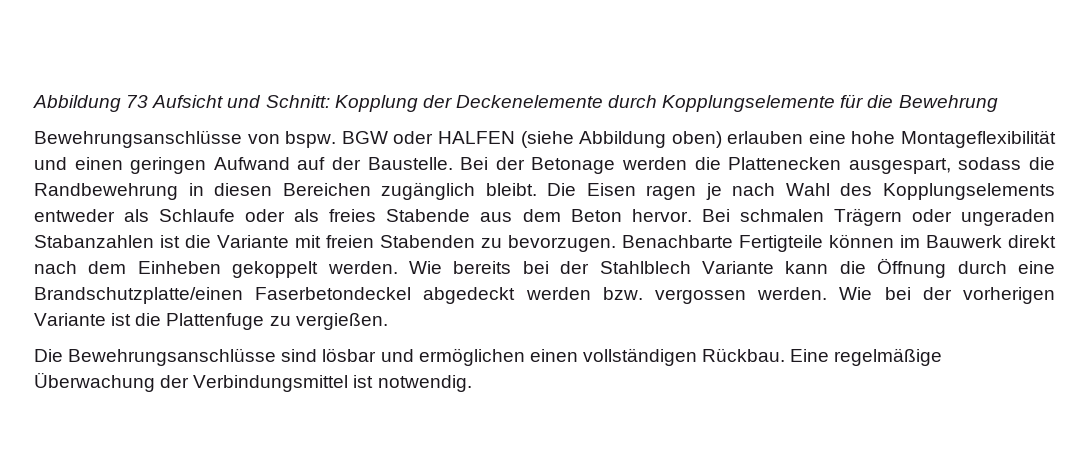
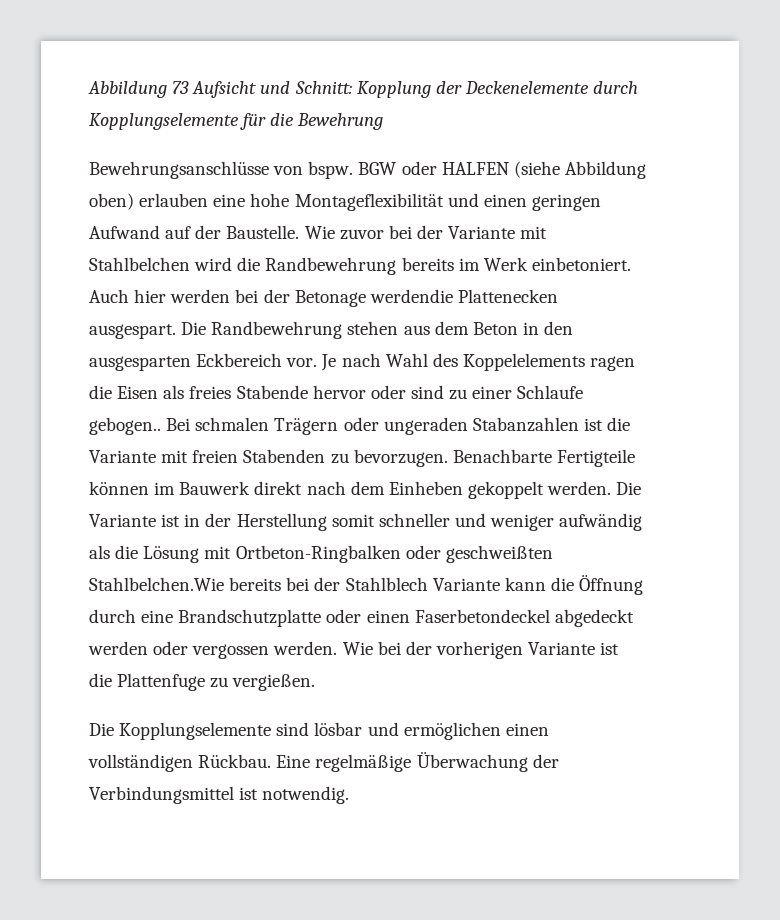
- Bei der Betonage werden die Plattenecken ausgespart, sodass die Randbewehrung in diesen Bereichen zugänglich bleibt. Die Eisen ragen je nach Wahl des Kopplungselements entweder als Schlaufe oder als freies Stabende aus dem Beton hervor.
+ Wie zuvor bei der Variante mit Stahlbelchen wird die Randbewehrung bereits im Werk einbetoniert. Auch hier werden bei der Betonage werdendie Plattenecken ausgespart. Die Randbewehrung stehen aus dem Beton in den ausgesparten Eckbereich vor. Je nach Wahl des Koppelelements ragen die Eisen als freies Stabende hervor oder sind zu einer Schlaufe gebogen..
- Wie bereits bei der Stahlblech Variante kann die Öffnung durch eine Brandschutzplatte/einen Faserbetondeckel abgedeckt werden bzw. vergossen werden.
+ Die Variante ist in der Herstellung somit schneller und weniger aufwändig als die Lösung mit Ortbeton-Ringbalken oder geschweißten Stahlbelchen.Wie bereits bei der Stahlblech Variante kann die Öffnung durch eine Brandschutzplatte oder einen Faserbetondeckel abgedeckt werden oder vergossen werden.
- Die Bewehrungsanschlüsse sind lösbar und ermöglichen einen vollständigen Rückbau.
+ Die Kopplungselemente sind lösbar und ermöglichen einen vollständigen Rückbau.

